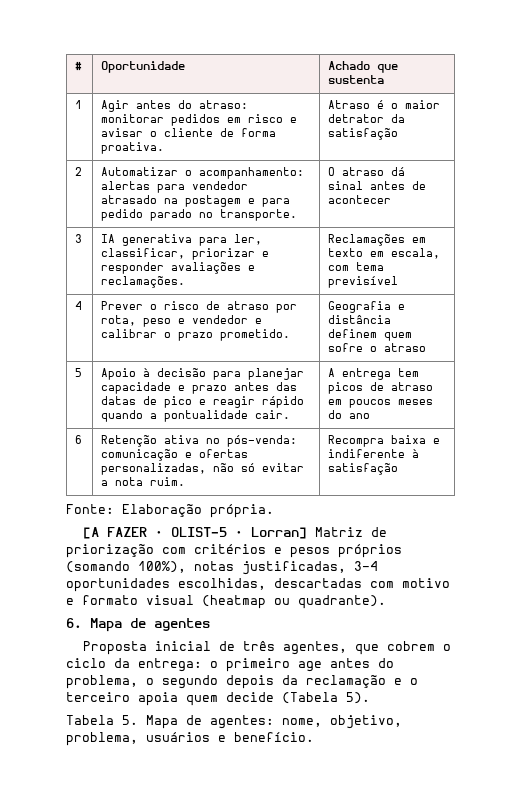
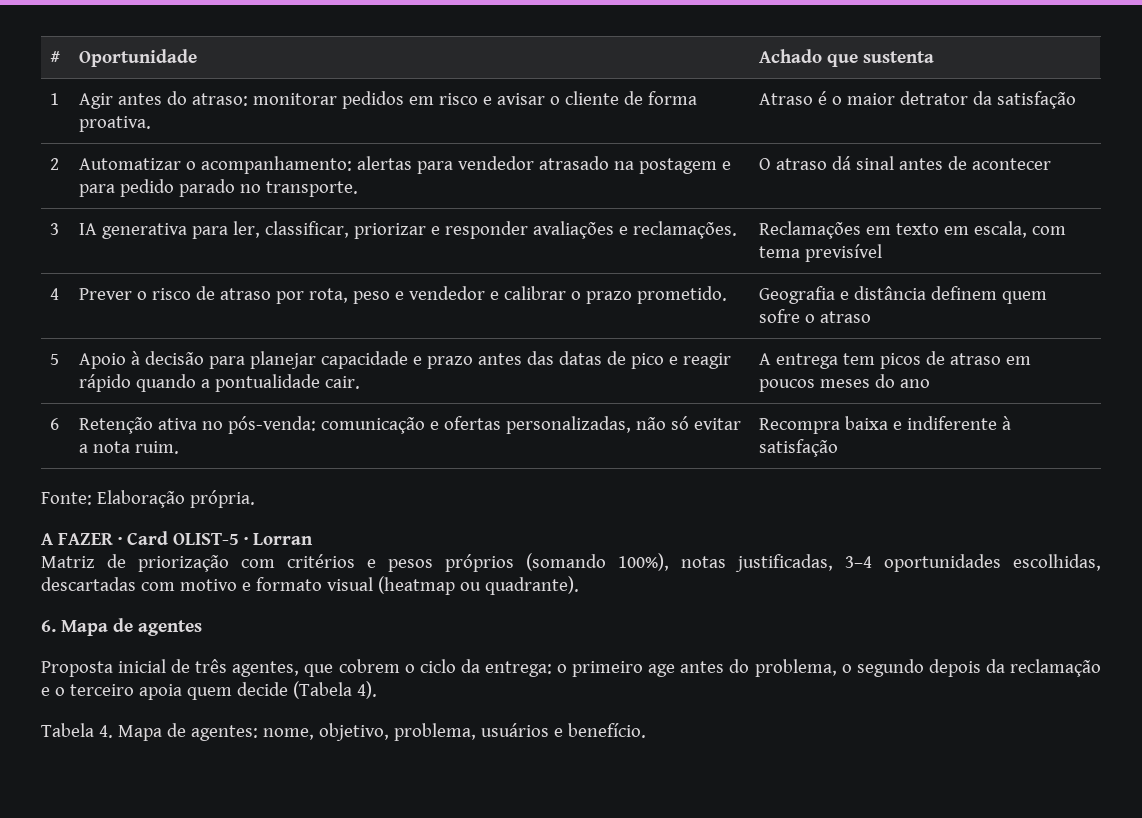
- [A FAZER · OLIST-5 · Lorran] Matriz de priorização com critérios e pesos próprios (somando 100%), notas justificadas, 3–4 oportunidades escolhidas, descartadas com motivo e formato visual (heatmap ou quadrante).
+ A FAZER · Card OLIST-5 · Lorran
+ Matriz de priorização com critérios e pesos próprios (somando 100%), notas justificadas, 3–4 oportunidades escolhidas, descartadas com motivo e formato visual (heatmap ou quadrante).
- Proposta inicial de três agentes, que cobrem o ciclo da entrega: o primeiro age antes do problema, o segundo depois da reclamação e o terceiro apoia quem decide (Tabela 5).
+ Proposta inicial de três agentes, que cobrem o ciclo da entrega: o primeiro age antes do problema, o segundo depois da reclamação e o terceiro apoia quem decide (Tabela 4).
- Tabela 5. Mapa de agentes: nome, objetivo, problema, usuários e benefício.
+ Tabela 4. Mapa de agentes: nome, objetivo, problema, usuários e benefício.

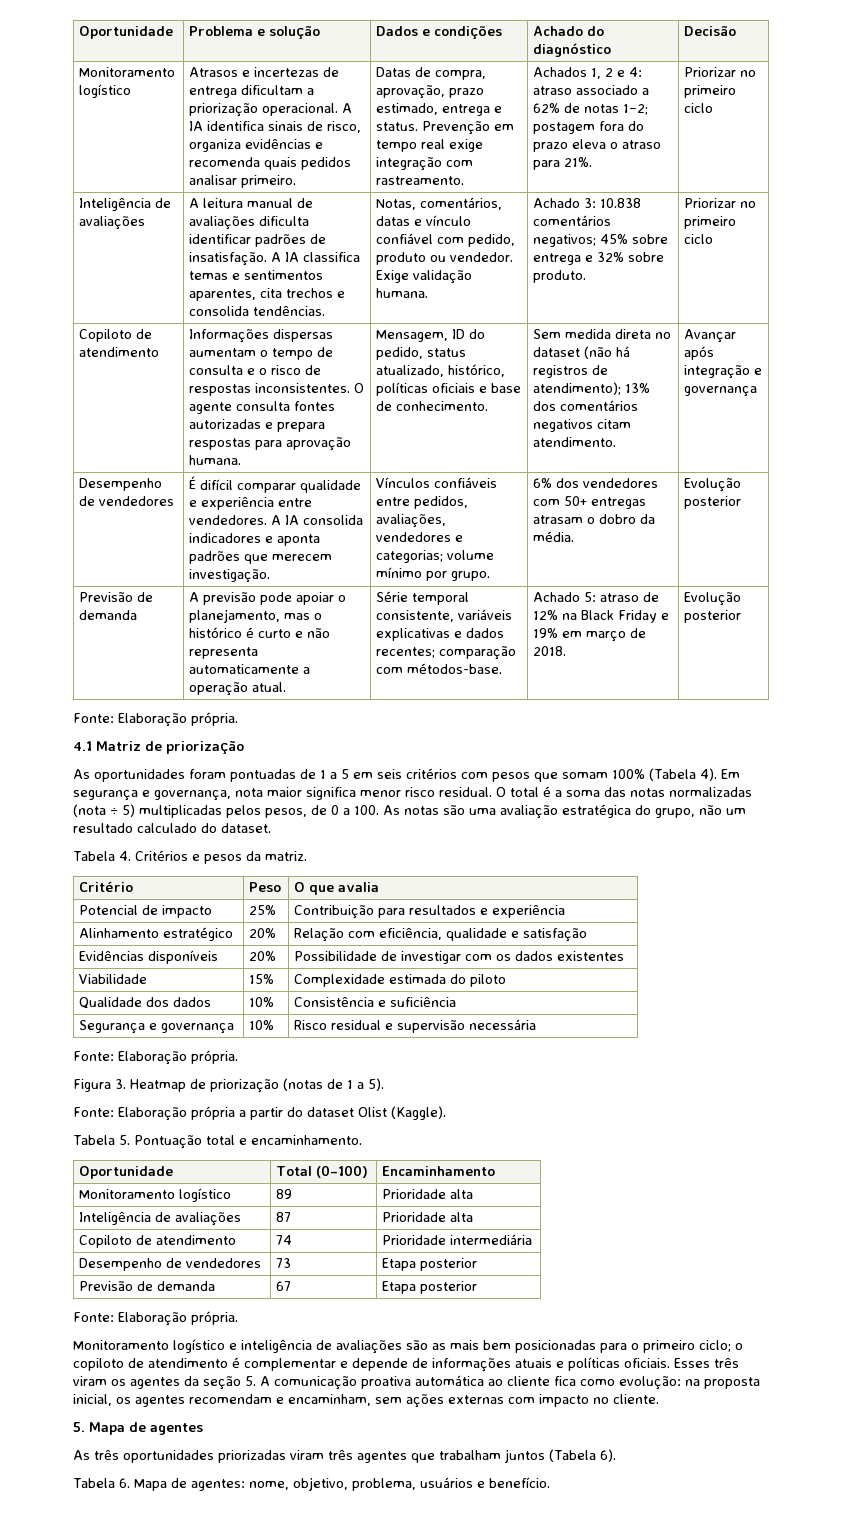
- # | Oportunidade | Achado que sustenta
- 1 | Agir antes do atraso: monitorar pedidos em risco e avisar o cliente de forma proativa. | Atraso é o maior detrator da satisfação
- 2 | Automatizar o acompanhamento: alertas para vendedor atrasado na postagem e para pedido parado no transporte. | O atraso dá sinal antes de acontecer
- 3 | IA generativa para ler, classificar, priorizar e responder avaliações e reclamações. | Reclamações em texto em escala, com tema previsível
- 4 | Prever o risco de atraso por rota, peso e vendedor e calibrar o prazo prometido. | Geografia e distância definem quem sofre o atraso
- 5 | Apoio à decisão para planejar capacidade e prazo antes das datas de pico e reagir rápido quando a pontualidade cair. | A entrega tem picos de atraso em poucos meses do ano
- 6 | Retenção ativa no pós-venda: comunicação e ofertas personalizadas, não só evitar a nota ruim. | Recompra baixa e indiferente à satisfação
+ Oportunidade | Problema e solução | Dados e condições | Achado do diagnóstico | Decisão
+ Monitoramento logístico | Atrasos e incertezas de entrega dificultam a priorização operacional. A IA identifica sinais de risco, organiza evidências e recomenda quais pedidos analisar primeiro. | Datas de compra, aprovação, prazo estimado, entrega e status. Prevenção em tempo real exige integração com rastreamento. | Achados 1, 2 e 4: atraso associado a 62% de notas 1–2; postagem fora do prazo eleva o atraso para 21%. | Priorizar no primeiro ciclo
+ Inteligência de avaliações | A leitura manual de avaliações dificulta identificar padrões de insatisfação. A IA classifica temas e sentimentos aparentes, cita trechos e consolida tendências. | Notas, comentários, datas e vínculo confiável com pedido, produto ou vendedor. Exige validação humana. | Achado 3: 10.838 comentários negativos; 45% sobre entrega e 32% sobre produto. | Priorizar no primeiro ciclo
+ Copiloto de atendimento | Informações dispersas aumentam o tempo de consulta e o risco de respostas inconsistentes. O agente consulta fontes autorizadas e prepara respostas para aprovação humana. | Mensagem, ID do pedido, status atualizado, histórico, políticas oficiais e base de conhecimento. | Sem medida direta no dataset (não há registros de atendimento); 13% dos comentários negativos citam atendimento. | Avançar após integração e governança
+ Desempenho de vendedores | É difícil comparar qualidade e experiência entre vendedores. A IA consolida indicadores e aponta padrões que merecem investigação. | Vínculos confiáveis entre pedidos, avaliações, vendedores e categorias; volume mínimo por grupo. | 6% dos vendedores com 50+ entregas atrasam o dobro da média. | Evolução posterior
+ Previsão de demanda | A previsão pode apoiar o planejamento, mas o histórico é curto e não representa automaticamente a operação atual. | Série temporal consistente, variáveis explicativas e dados recentes; comparação com métodos-base. | Achado 5: atraso de 12% na Black Friday e 19% em março de 2018. | Evolução posterior
  Fonte: Elaboração própria.
- A FAZER · Card OLIST-5 · Lorran
- Matriz de priorização com critérios e pesos próprios (somando 100%), notas justificadas, 3–4 oportunidades escolhidas, descartadas com motivo e formato visual (heatmap ou quadrante).
- 6. Mapa de agentes
- Proposta inicial de três agentes, que cobrem o ciclo da entrega: o primeiro age antes do problema, o segundo depois da reclamação e o terceiro apoia quem decide (Tabela 4).
- Tabela 4. Mapa de agentes: nome, objetivo, problema, usuários e benefício.
+ 4.1 Matriz de priorização
+ As oportunidades foram pontuadas de 1 a 5 em seis critérios com pesos que somam 100% (Tabela 4). Em segurança e governança, nota maior significa menor risco residual. O total é a soma das notas normalizadas (nota ÷ 5) multiplicadas pelos pesos, de 0 a 100. As notas são uma avaliação estratégica do grupo, não um resultado calculado do dataset.
+ Tabela 4. Critérios e pesos da matriz.
+ Critério | Peso | O que avalia
+ Potencial de impacto | 25% | Contribuição para resultados e experiência
+ Alinhamento estratégico | 20% | Relação com eficiência, qualidade e satisfação
+ Evidências disponíveis | 20% | Possibilidade de investigar com os dados existentes
+ Viabilidade | 15% | Complexidade estimada do piloto
+ Qualidade dos dados | 10% | Consistência e suficiência
+ Segurança e governança | 10% | Risco residual e supervisão necessária
+ Fonte: Elaboração própria.
+ Figura 3. Heatmap de priorização (notas de 1 a 5).
+ Fonte: Elaboração própria a partir do dataset Olist (Kaggle).
+ Tabela 5. Pontuação total e encaminhamento.
+ Oportunidade | Total (0–100) | Encaminhamento
+ Monitoramento logístico | 89 | Prioridade alta
+ Inteligência de avaliações | 87 | Prioridade alta
+ Copiloto de atendimento | 74 | Prioridade intermediária
+ Desempenho de vendedores | 73 | Etapa posterior
+ Previsão de demanda | 67 | Etapa posterior
+ Fonte: Elaboração própria.
+ Monitoramento logístico e inteligência de avaliações são as mais bem posicionadas para o primeiro ciclo; o copiloto de atendimento é complementar e depende de informações atuais e políticas oficiais. Esses três viram os agentes da seção 5. A comunicação proativa automática ao cliente fica como evolução: na proposta inicial, os agentes recomendam e encaminham, sem ações externas com impacto no cliente.
+ 5. Mapa de agentes
+ As três oportunidades priorizadas viram três agentes que trabalham juntos (Tabela 6).
+ Tabela 6. Mapa de agentes: nome, objetivo, problema, usuários e benefício.

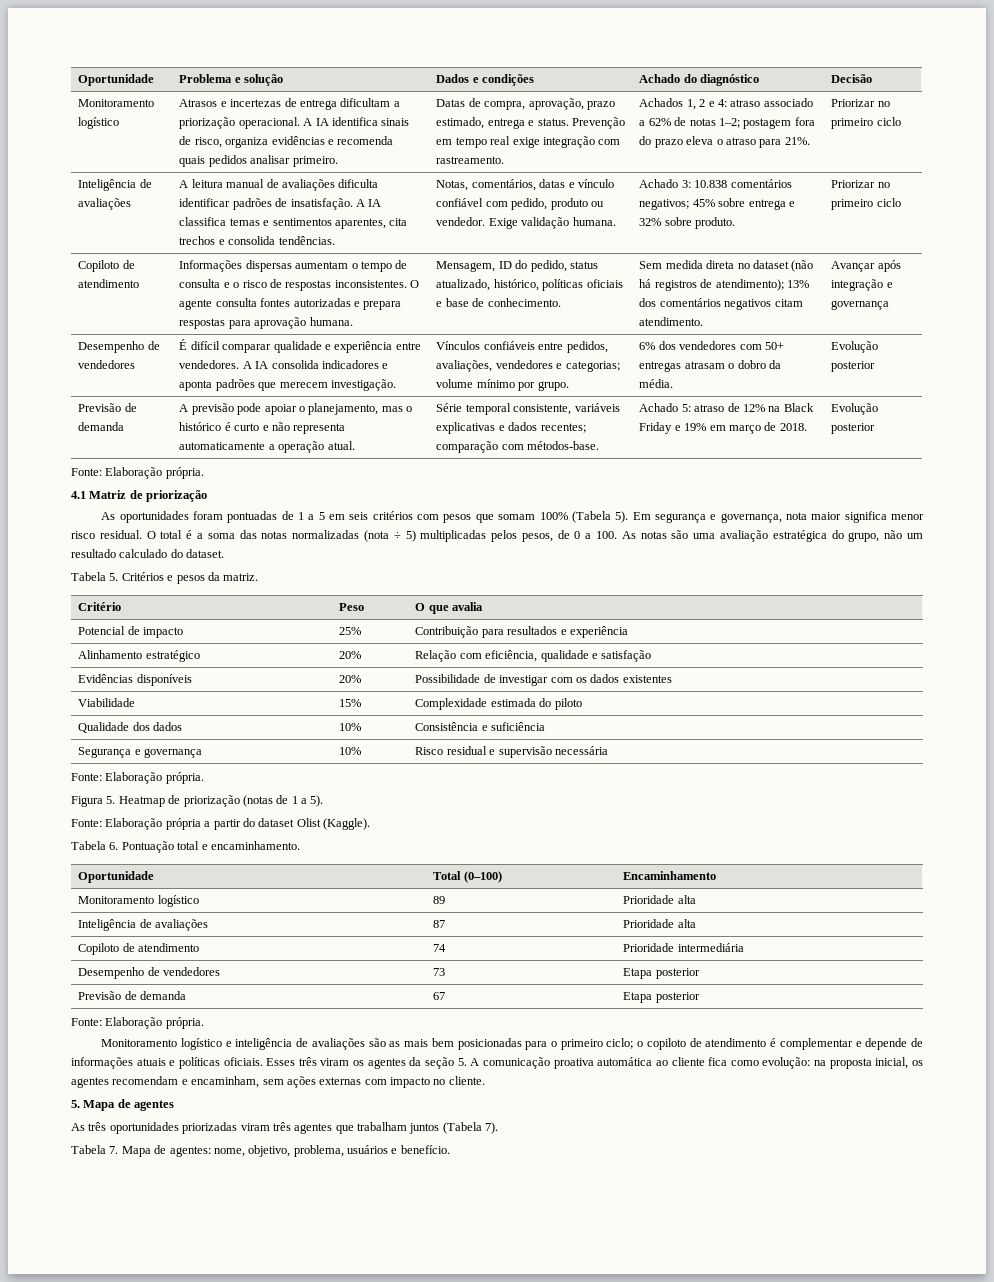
- As oportunidades foram pontuadas de 1 a 5 em seis critérios com pesos que somam 100% (Tabela 4).
+ As oportunidades foram pontuadas de 1 a 5 em seis critérios com pesos que somam 100% (Tabela 5).
- Tabela 4. Critérios e pesos da matriz.
+ Tabela 5. Critérios e pesos da matriz.
- Figura 3. Heatmap de priorização (notas de 1 a 5).
+ Figura 5. Heatmap de priorização (notas de 1 a 5).
- Tabela 5. Pontuação total e encaminhamento.
+ Tabela 6. Pontuação total e encaminhamento.
- As três oportunidades priorizadas viram três agentes que trabalham juntos (Tabela 6).
- Tabela 6. Mapa de agentes: nome, objetivo, problema, usuários e benefício.
+ As três oportunidades priorizadas viram três agentes que trabalham juntos (Tabela 7).
+ Tabela 7. Mapa de agentes: nome, objetivo, problema, usuários e benefício.

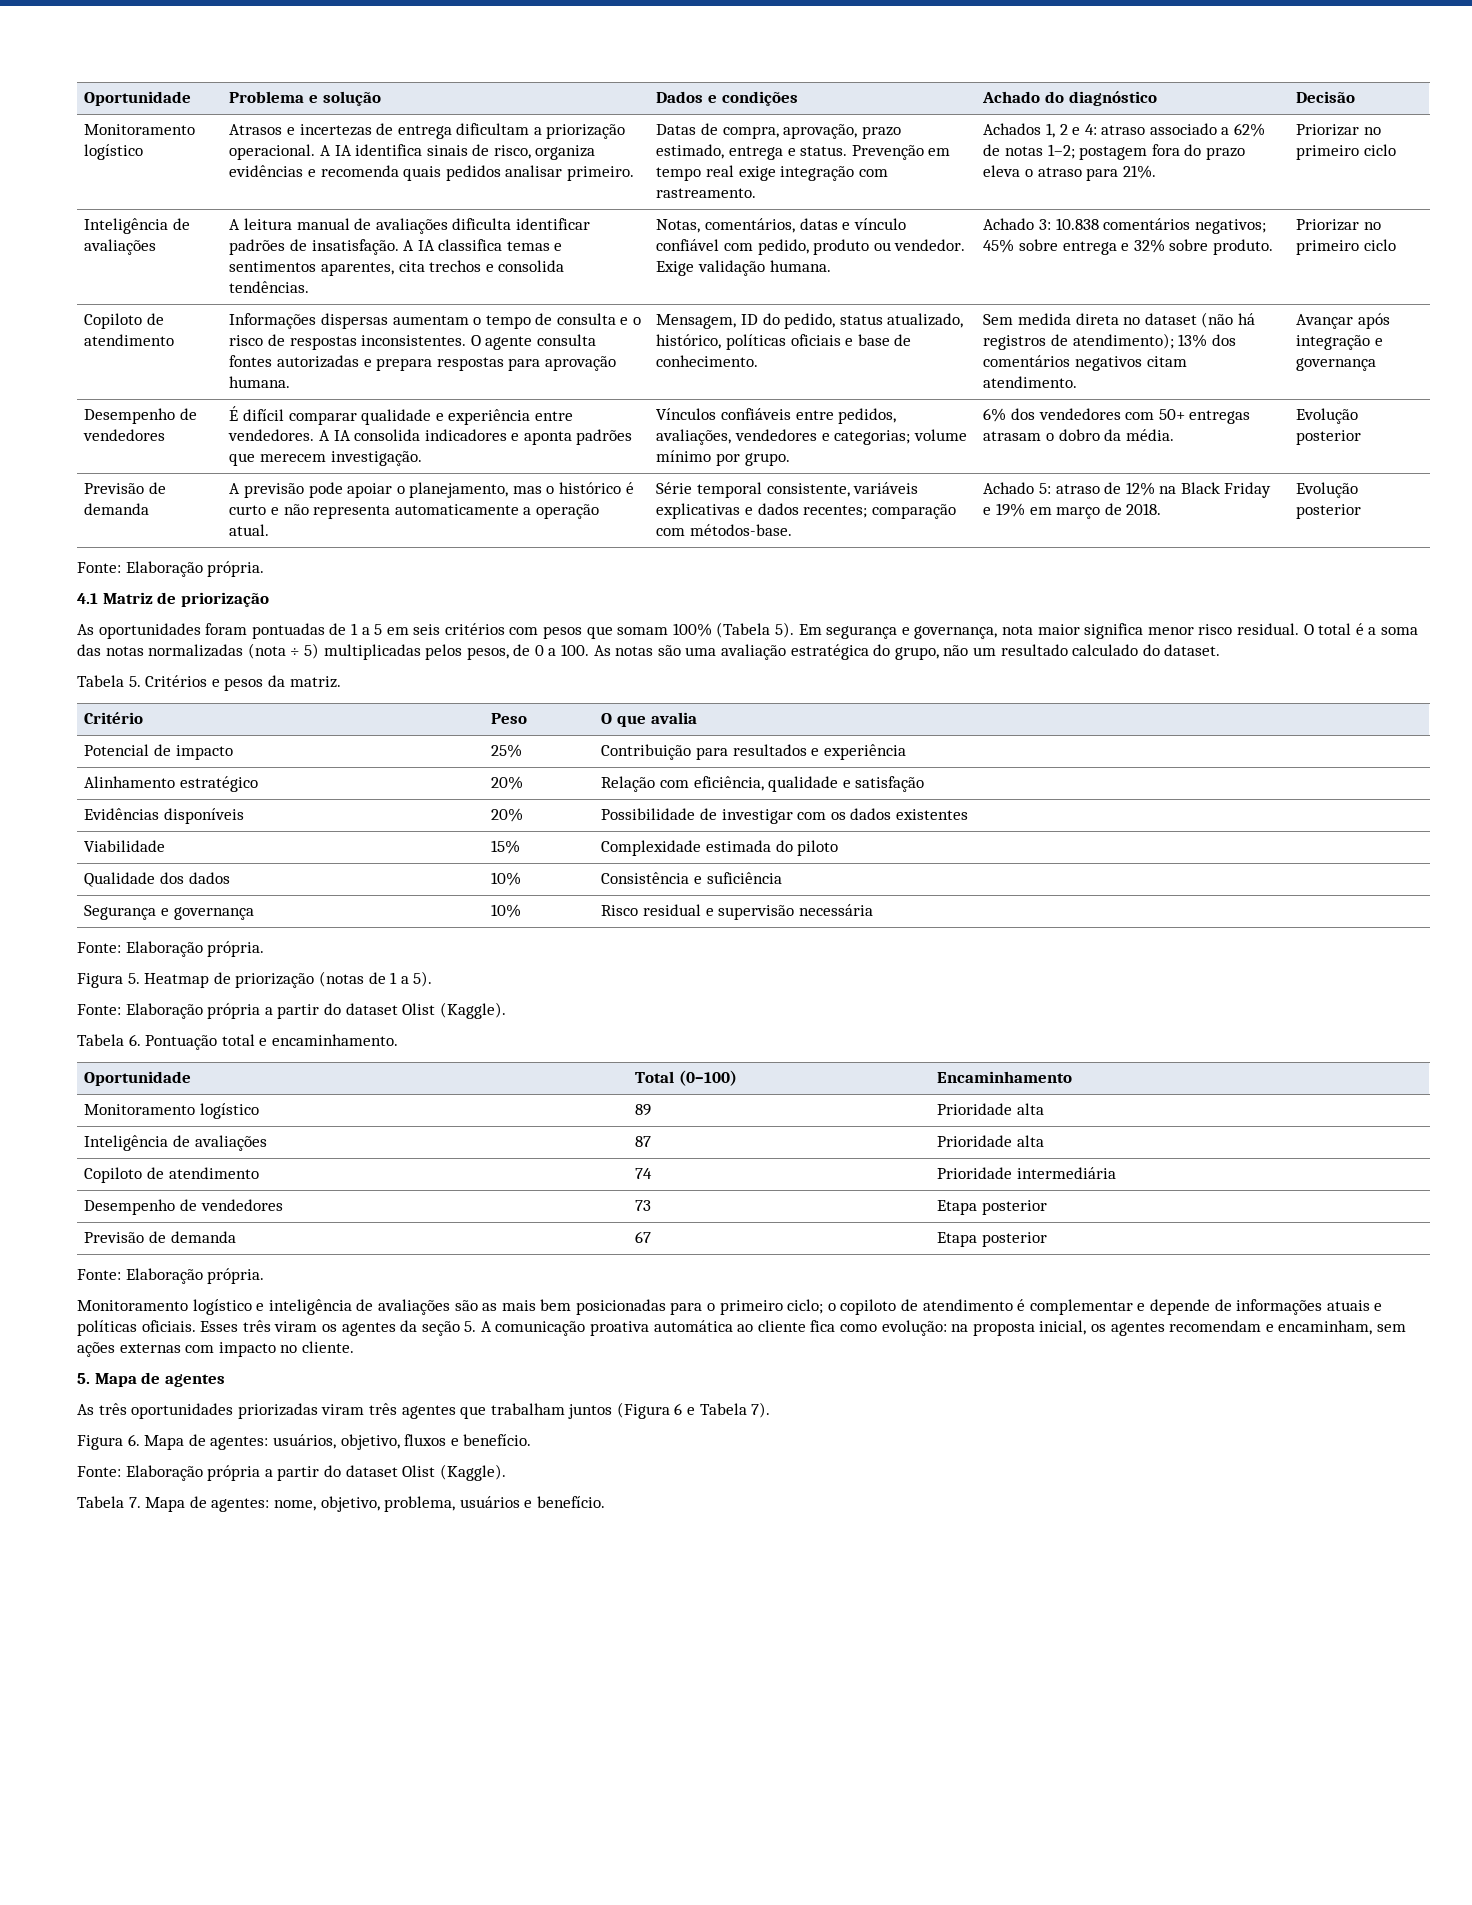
- As três oportunidades priorizadas viram três agentes que trabalham juntos (Tabela 7).
+ As três oportunidades priorizadas viram três agentes que trabalham juntos (Figura 6 e Tabela 7).
+ Figura 6. Mapa de agentes: usuários, objetivo, fluxos e benefício.
+ Fonte: Elaboração própria a partir do dataset Olist (Kaggle).

